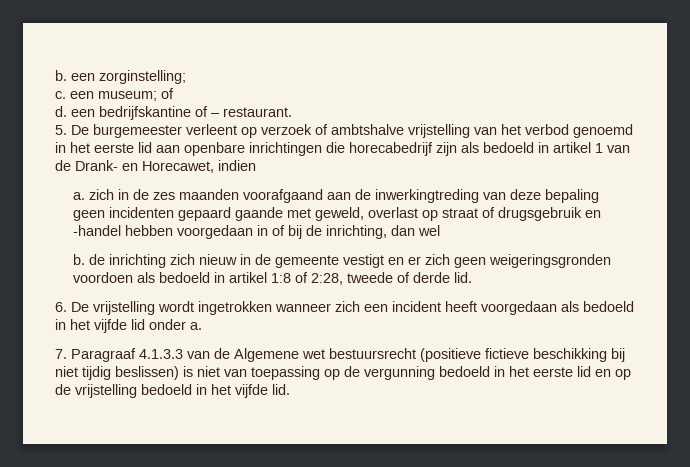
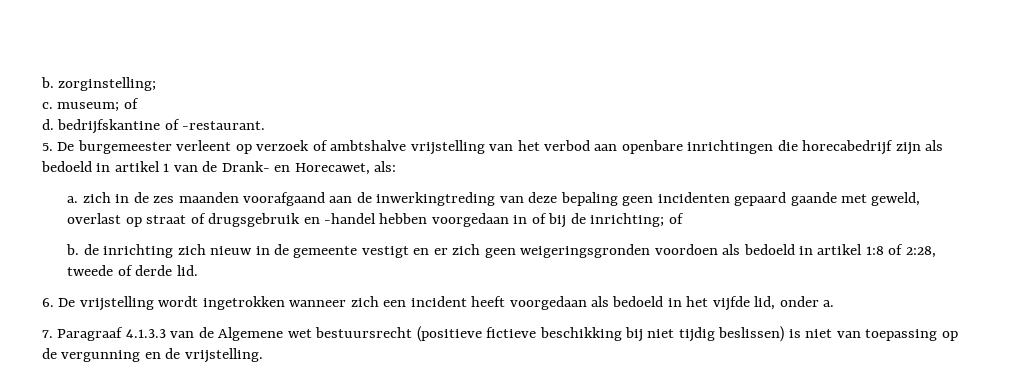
- b. een zorginstelling;
+ b. zorginstelling;
- c. een museum; of
+ c. museum; of
- d. een bedrijfskantine of – restaurant.
+ d. bedrijfskantine of -restaurant.
- 5. De burgemeester verleent op verzoek of ambtshalve vrijstelling van het verbod genoemd in het eerste lid aan openbare inrichtingen die horecabedrijf zijn als bedoeld in artikel 1 van de Drank- en Horecawet, indien
+ 5. De burgemeester verleent op verzoek of ambtshalve vrijstelling van het verbod aan openbare inrichtingen die horecabedrijf zijn als bedoeld in artikel 1 van de Drank- en Horecawet, als:
- a. zich in de zes maanden voorafgaand aan de inwerkingtreding van deze bepaling geen incidenten gepaard gaande met geweld, overlast op straat of drugsgebruik en -handel hebben voorgedaan in of bij de inrichting, dan wel
+ a. zich in de zes maanden voorafgaand aan de inwerkingtreding van deze bepaling geen incidenten gepaard gaande met geweld, overlast op straat of drugsgebruik en -handel hebben voorgedaan in of bij de inrichting; of
- 6. De vrijstelling wordt ingetrokken wanneer zich een incident heeft voorgedaan als bedoeld in het vijfde lid onder a.
+ 6. De vrijstelling wordt ingetrokken wanneer zich een incident heeft voorgedaan als bedoeld in het vijfde lid, onder a.
- 7. Paragraaf 4.1.3.3 van de Algemene wet bestuursrecht (positieve fictieve beschikking bij niet tijdig beslissen) is niet van toepassing op de vergunning bedoeld in het eerste lid en op de vrijstelling bedoeld in het vijfde lid.
+ 7. Paragraaf 4.1.3.3 van de Algemene wet bestuursrecht (positieve fictieve beschikking bij niet tijdig beslissen) is niet van toepassing op de vergunning en de vrijstelling.

